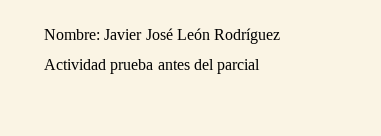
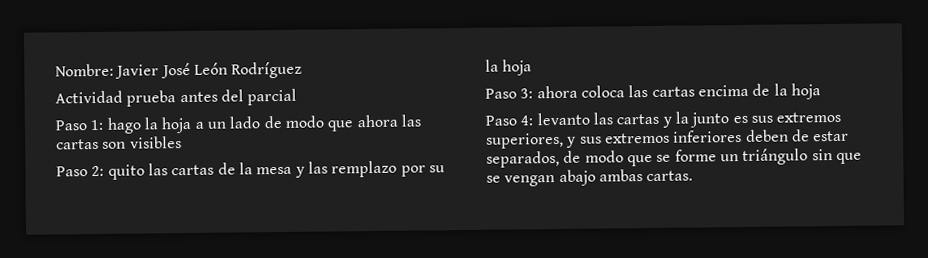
+ Paso 1: hago la hoja a un lado de modo que ahora las cartas son visibles
+ Paso 2: quito las cartas de la mesa y las remplazo por su la hoja
+ Paso 3: ahora coloca las cartas encima de la hoja
+ Paso 4: levanto las cartas y la junto es sus extremos superiores, y sus extremos inferiores deben de estar separados, de modo que se forme un triángulo sin que se vengan abajo ambas cartas.

